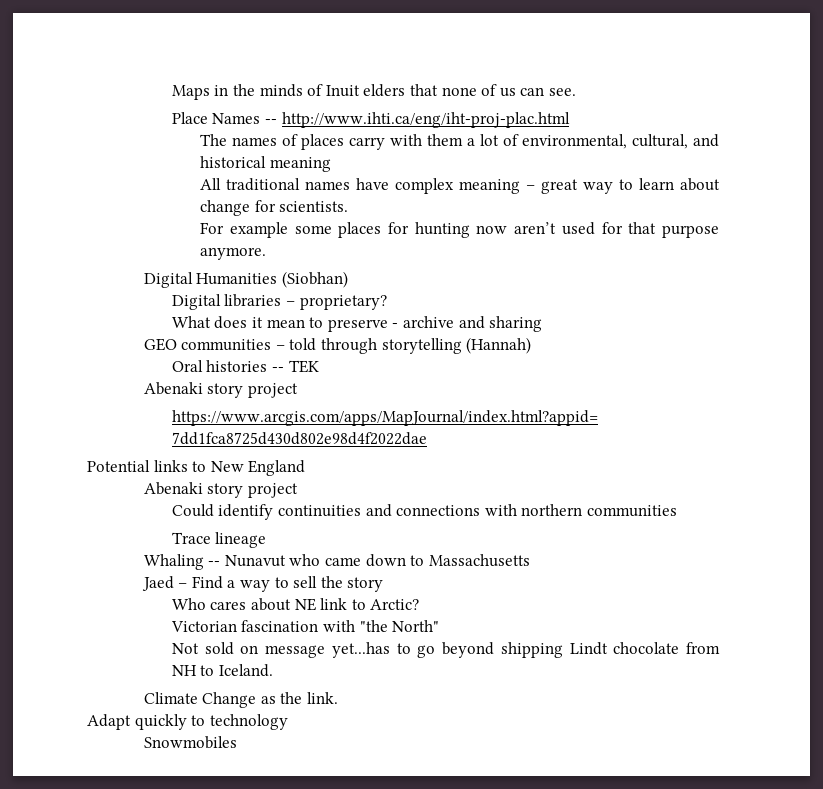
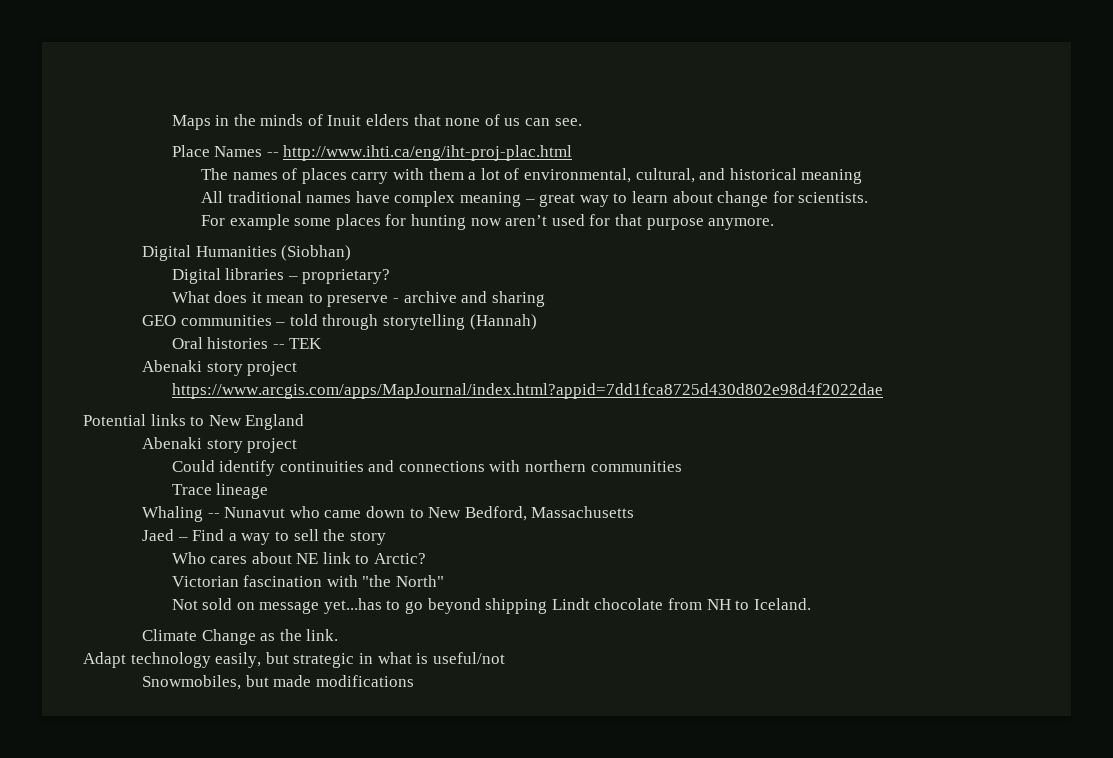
- Whaling -- Nunavut who came down to Massachusetts
+ Whaling -- Nunavut who came down to New Bedford, Massachusetts
- Adapt quickly to technology
- Snowmobiles
+ Adapt technology easily, but strategic in what is useful/not
+ Snowmobiles, but made modifications

